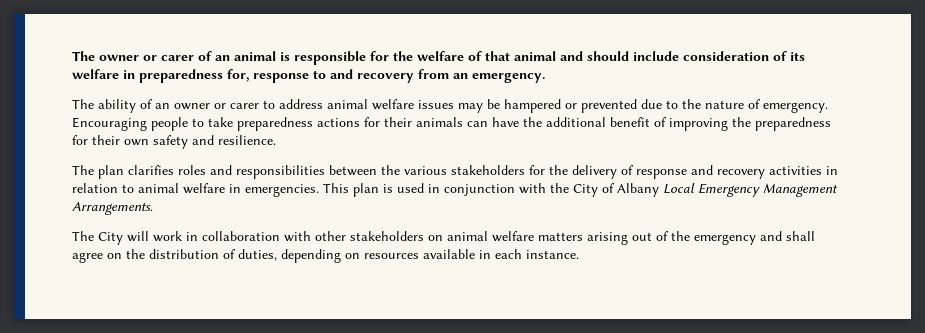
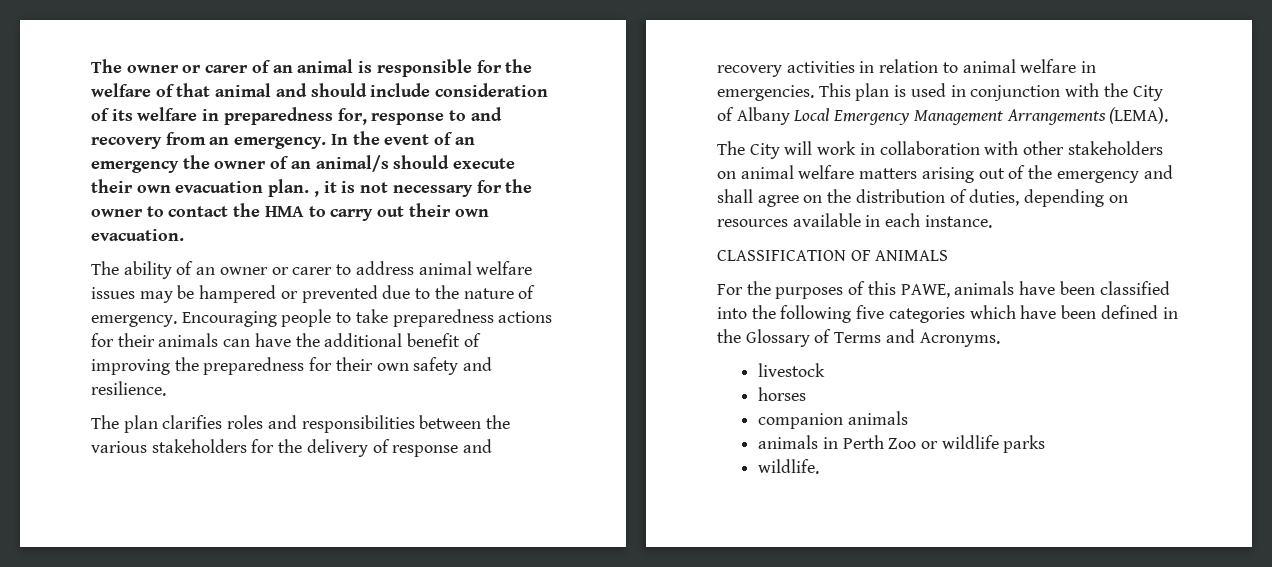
+ In the event of an emergency the owner of an animal/s should execute their own evacuation plan. , it is not necessary for the owner to contact the HMA to carry out their own evacuation.
- This plan is used in conjunction with the City of Albany Local Emergency Management Arrangements.
+ This plan is used in conjunction with the City of Albany Local Emergency Management Arrangements (LEMA).
+ CLASSIFICATION OF ANIMALS
+ For the purposes of this PAWE, animals have been classified into the following five categories which have been defined in the Glossary of Terms and Acronyms.
+ livestock
+ horses
+ companion animals
+ animals in Perth Zoo or wildlife parks
+ wildlife.

